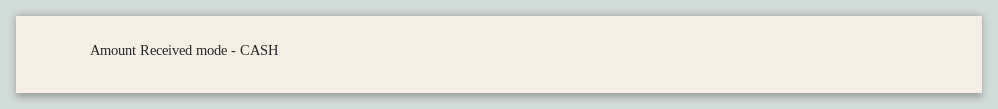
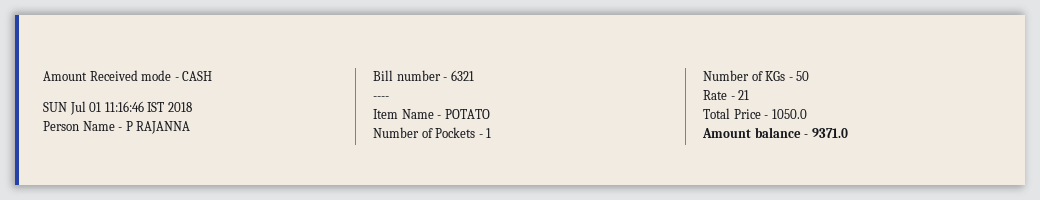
+ SUN Jul 01 11:16:46 IST 2018
+ Person Name - P RAJANNA
+ Bill number - 6321
+ ----
+ Item Name - POTATO
+ Number of Pockets - 1
+ Number of KGs - 50
+ Rate - 21
+ Total Price - 1050.0
+ Amount balance - 9371.0

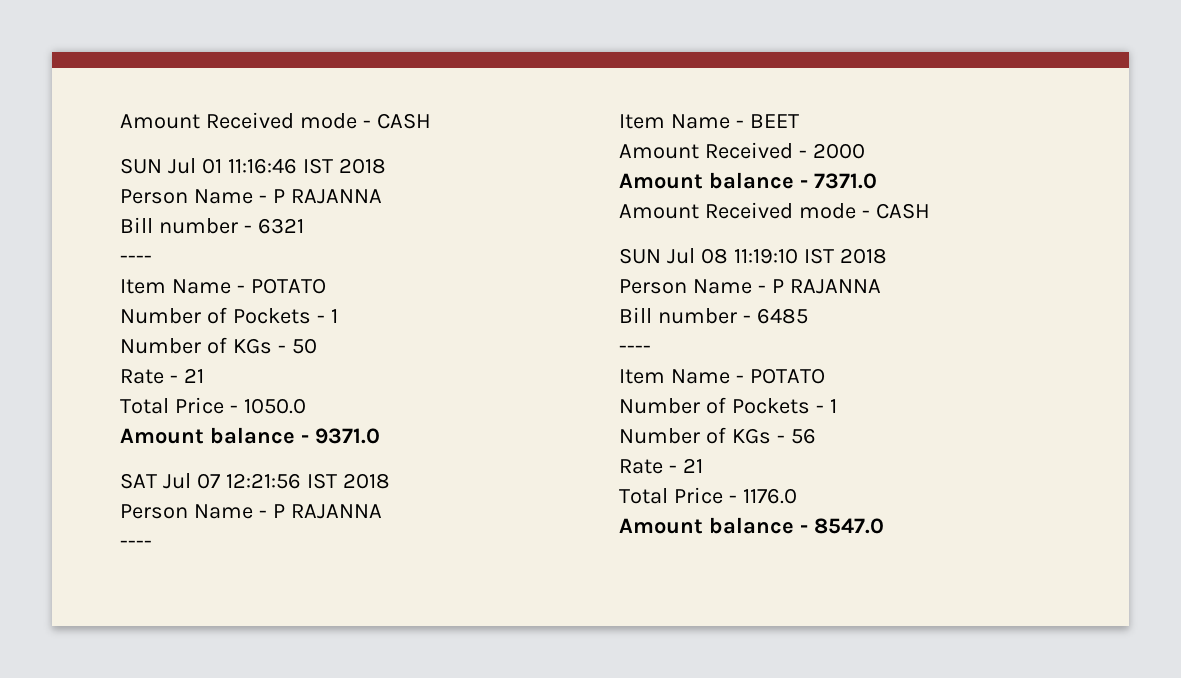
+ SAT Jul 07 12:21:56 IST 2018
+ Person Name - P RAJANNA
+ ----
+ Item Name - BEET
+ Amount Received - 2000
+ Amount balance - 7371.0
+ Amount Received mode - CASH
+ SUN Jul 08 11:19:10 IST 2018
+ Person Name - P RAJANNA
+ Bill number - 6485
+ ----
+ Item Name - POTATO
+ Number of Pockets - 1
+ Number of KGs - 56
+ Rate - 21
+ Total Price - 1176.0
+ Amount balance - 8547.0

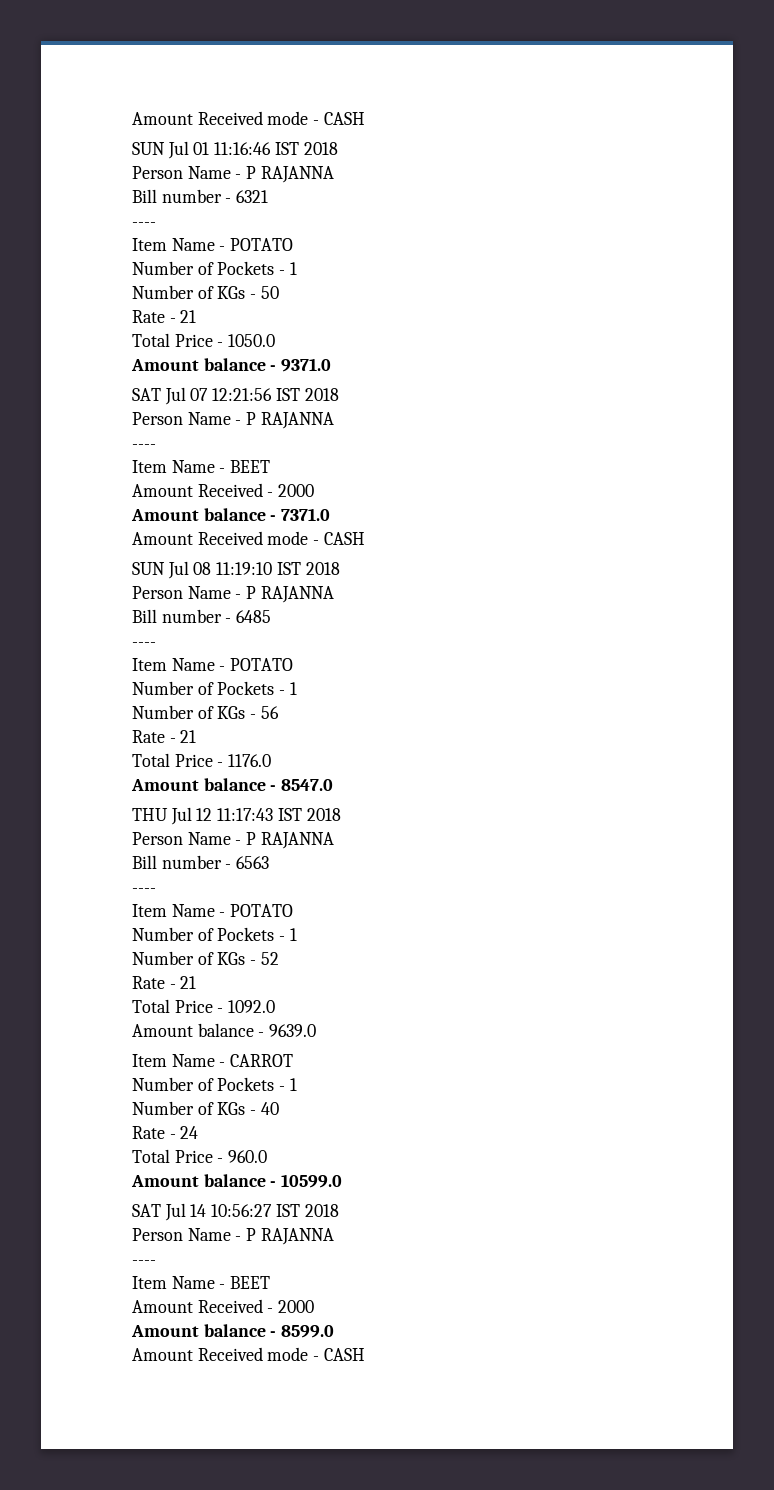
+ THU Jul 12 11:17:43 IST 2018
+ Person Name - P RAJANNA
+ Bill number - 6563
+ ----
+ Item Name - POTATO
+ Number of Pockets - 1
+ Number of KGs - 52
+ Rate - 21
+ Total Price - 1092.0
+ Amount balance - 9639.0
+ Item Name - CARROT
+ Number of Pockets - 1
+ Number of KGs - 40
+ Rate - 24
+ Total Price - 960.0
+ Amount balance - 10599.0
+ SAT Jul 14 10:56:27 IST 2018
+ Person Name - P RAJANNA
+ ----
+ Item Name - BEET
+ Amount Received - 2000
+ Amount balance - 8599.0
+ Amount Received mode - CASH

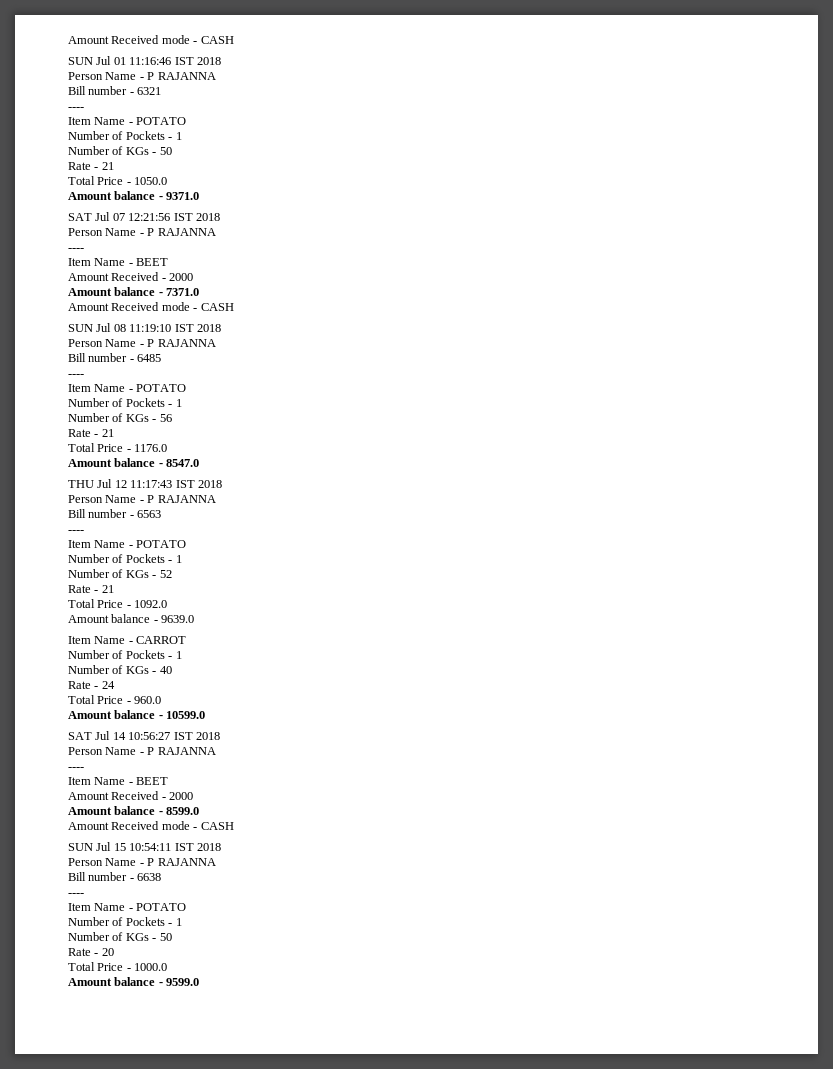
+ SUN Jul 15 10:54:11 IST 2018
+ Person Name - P RAJANNA
+ Bill number - 6638
+ ----
+ Item Name - POTATO
+ Number of Pockets - 1
+ Number of KGs - 50
+ Rate - 20
+ Total Price - 1000.0
+ Amount balance - 9599.0

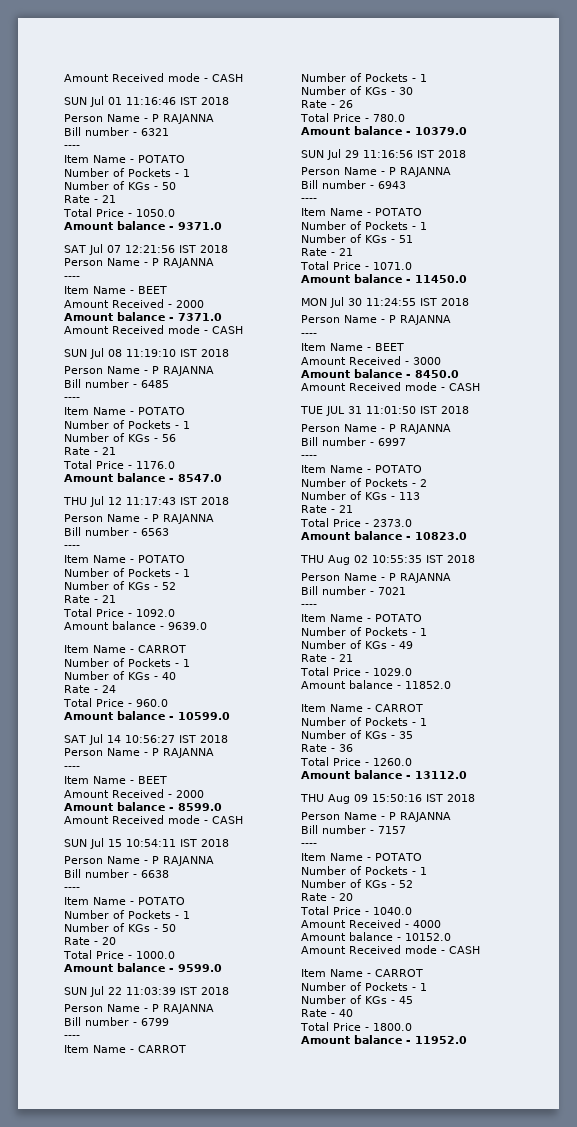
+ SUN Jul 22 11:03:39 IST 2018
+ Person Name - P RAJANNA
+ Bill number - 6799
+ ----
+ Item Name - CARROT
+ Number of Pockets - 1
+ Number of KGs - 30
+ Rate - 26
+ Total Price - 780.0
+ Amount balance - 10379.0
+ SUN Jul 29 11:16:56 IST 2018
+ Person Name - P RAJANNA
+ Bill number - 6943
+ ----
+ Item Name - POTATO
+ Number of Pockets - 1
+ Number of KGs - 51
+ Rate - 21
+ Total Price - 1071.0
+ Amount balance - 11450.0
+ MON Jul 30 11:24:55 IST 2018
+ Person Name - P RAJANNA
+ ----
+ Item Name - BEET
+ Amount Received - 3000
+ Amount balance - 8450.0
+ Amount Received mode - CASH
+ TUE JUL 31 11:01:50 IST 2018
+ Person Name - P RAJANNA
+ Bill number - 6997
+ ----
+ Item Name - POTATO
+ Number of Pockets - 2
+ Number of KGs - 113
+ Rate - 21
+ Total Price - 2373.0
+ Amount balance - 10823.0
+ THU Aug 02 10:55:35 IST 2018
+ Person Name - P RAJANNA
+ Bill number - 7021
+ ----
+ Item Name - POTATO
+ Number of Pockets - 1
+ Number of KGs - 49
+ Rate - 21
+ Total Price - 1029.0
+ Amount balance - 11852.0
+ Item Name - CARROT
+ Number of Pockets - 1
+ Number of KGs - 35
+ Rate - 36
+ Total Price - 1260.0
+ Amount balance - 13112.0
+ THU Aug 09 15:50:16 IST 2018
+ Person Name - P RAJANNA
+ Bill number - 7157
+ ----
+ Item Name - POTATO
+ Number of Pockets - 1
+ Number of KGs - 52
+ Rate - 20
+ Total Price - 1040.0
+ Amount Received - 4000
+ Amount balance - 10152.0
+ Amount Received mode - CASH
+ Item Name - CARROT
+ Number of Pockets - 1
+ Number of KGs - 45
+ Rate - 40
+ Total Price - 1800.0
+ Amount balance - 11952.0

